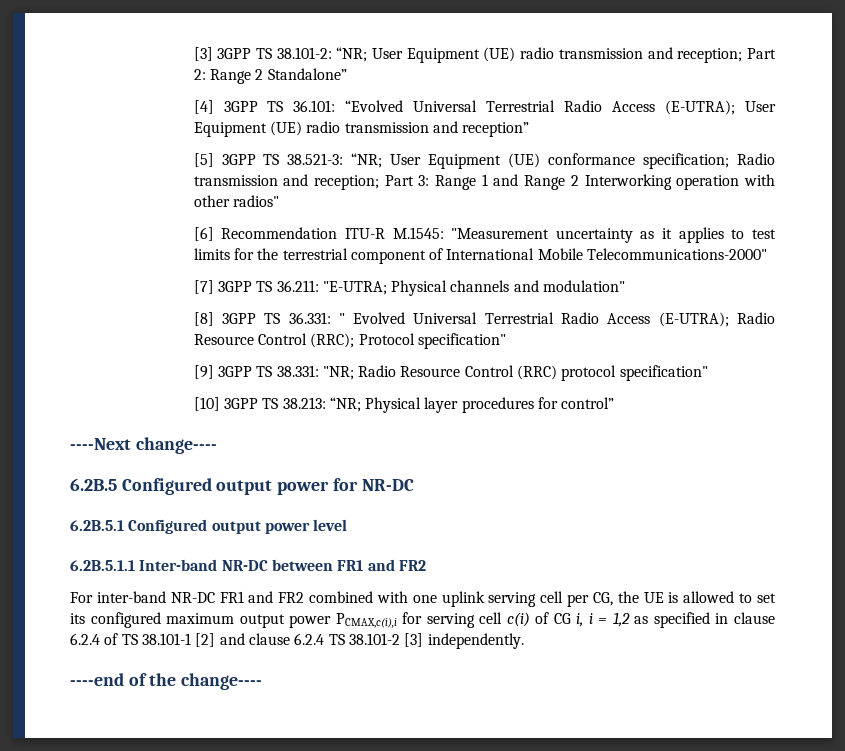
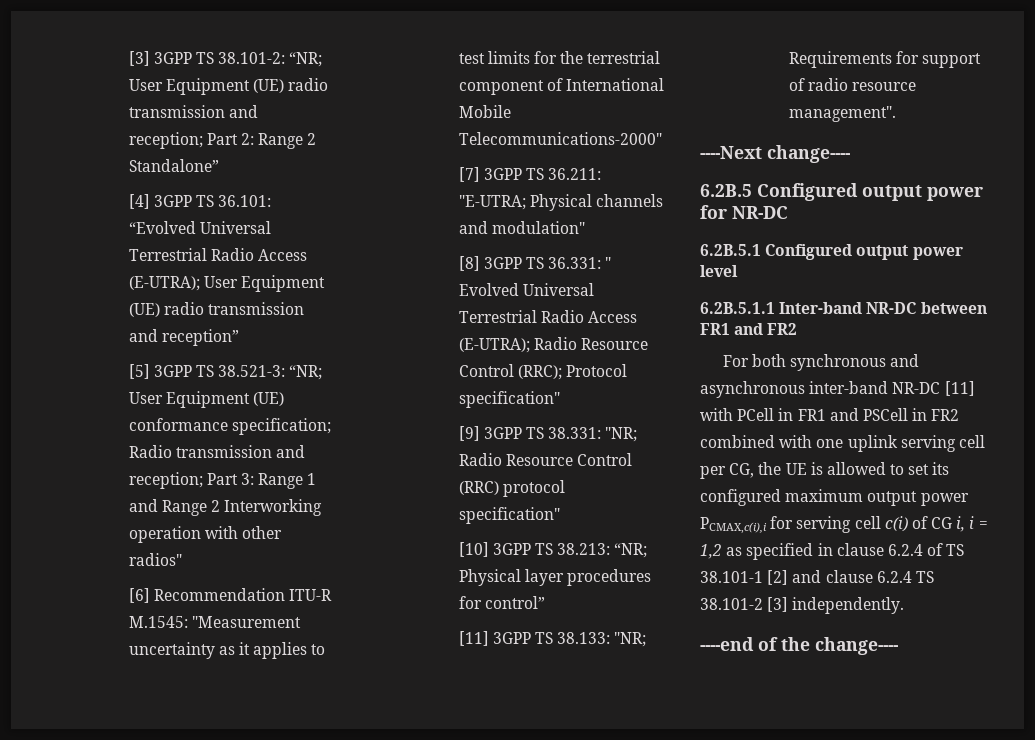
+ [11] 3GPP TS 38.133: "NR; Requirements for support of radio resource management".
- For inter-band NR-DC FR1 and FR2 combined with one uplink serving cell per CG, the UE is allowed to set its configured maximum output power PCMAX,c(i),i for serving cell c(i) of CG i, i = 1,2 as specified in clause 6.2.4 of TS 38.101-1 [2] and clause 6.2.4 TS 38.101-2 [3] independently.
+ For both synchronous and asynchronous inter-band NR-DC [11] with PCell in FR1 and PSCell in FR2 combined with one uplink serving cell per CG, the UE is allowed to set its configured maximum output power PCMAX,c(i),i for serving cell c(i) of CG i, i = 1,2 as specified in clause 6.2.4 of TS 38.101-1 [2] and clause 6.2.4 TS 38.101-2 [3] independently.

